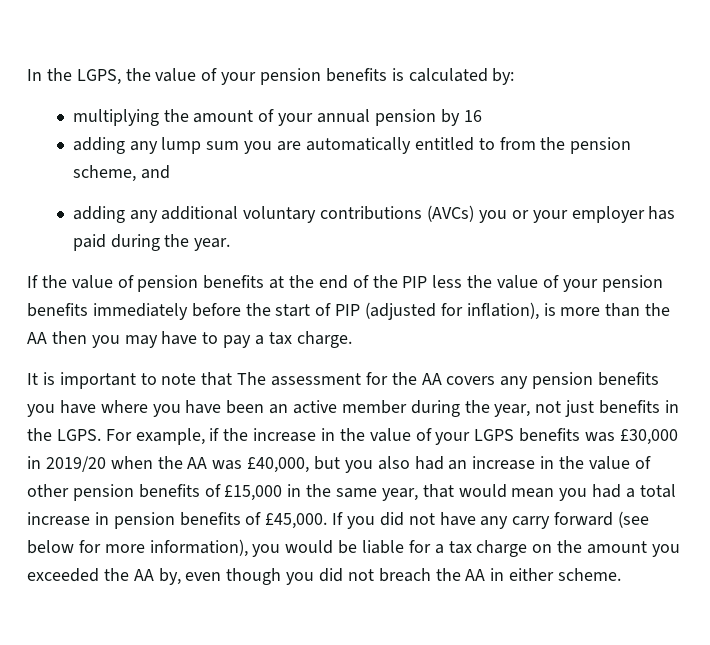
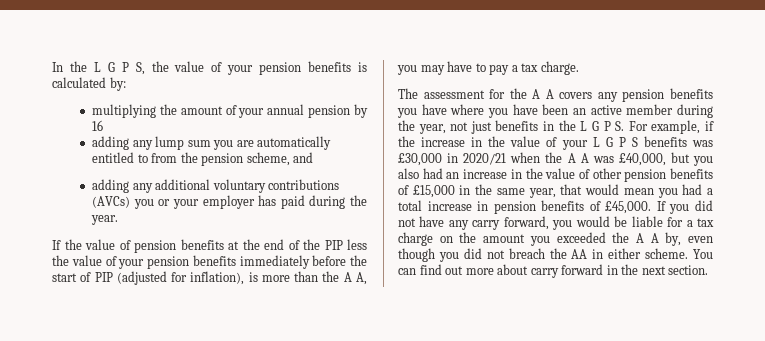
- In the LGPS, the value of your pension benefits is calculated by:
+ In the L G P S, the value of your pension benefits is calculated by:
- If the value of pension benefits at the end of the PIP less the value of your pension benefits immediately before the start of PIP (adjusted for inflation), is more than the AA then you may have to pay a tax charge.
+ If the value of pension benefits at the end of the PIP less the value of your pension benefits immediately before the start of PIP (adjusted for inflation), is more than the A A, you may have to pay a tax charge.
- It is important to note that The assessment for the AA covers any pension benefits you have where you have been an active member during the year, not just benefits in the LGPS. For example, if the increase in the value of your LGPS benefits was £30,000 in 2019/20 when the AA was £40,000, but you also had an increase in the value of other pension benefits of £15,000 in the same year, that would mean you had a total increase in pension benefits of £45,000.
+ The assessment for the A A covers any pension benefits you have where you have been an active member during the year, not just benefits in the L G P S. For example, if the increase in the value of your L G P S benefits was £30,000 in 2020/21 when the A A was £40,000, but you also had an increase in the value of other pension benefits of £15,000 in the same year, that would mean you had a total increase in pension benefits of £45,000.
- If you did not have any carry forward (see below for more information), you would be liable for a tax charge on the amount you exceeded the AA by, even though you did not breach the AA in either scheme.
+ If you did not have any carry forward, you would be liable for a tax charge on the amount you exceeded the A A by, even though you did not breach the AA in either scheme.
+ You can find out more about carry forward in the next section.

